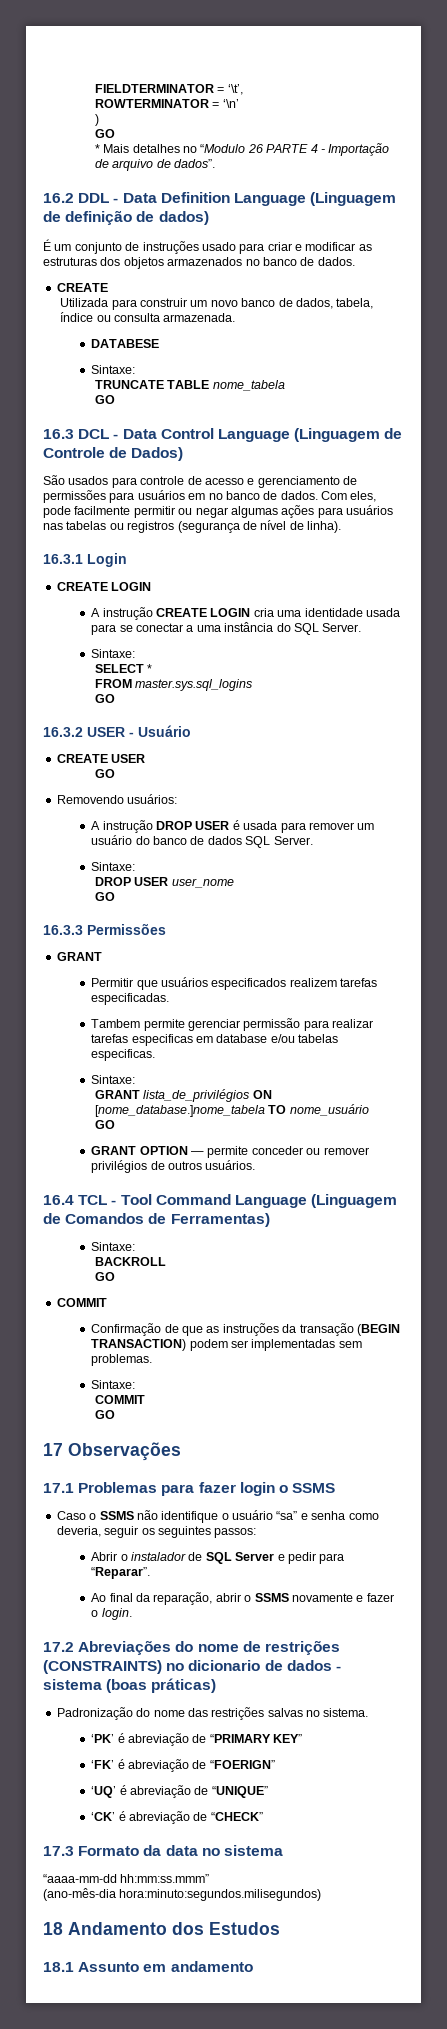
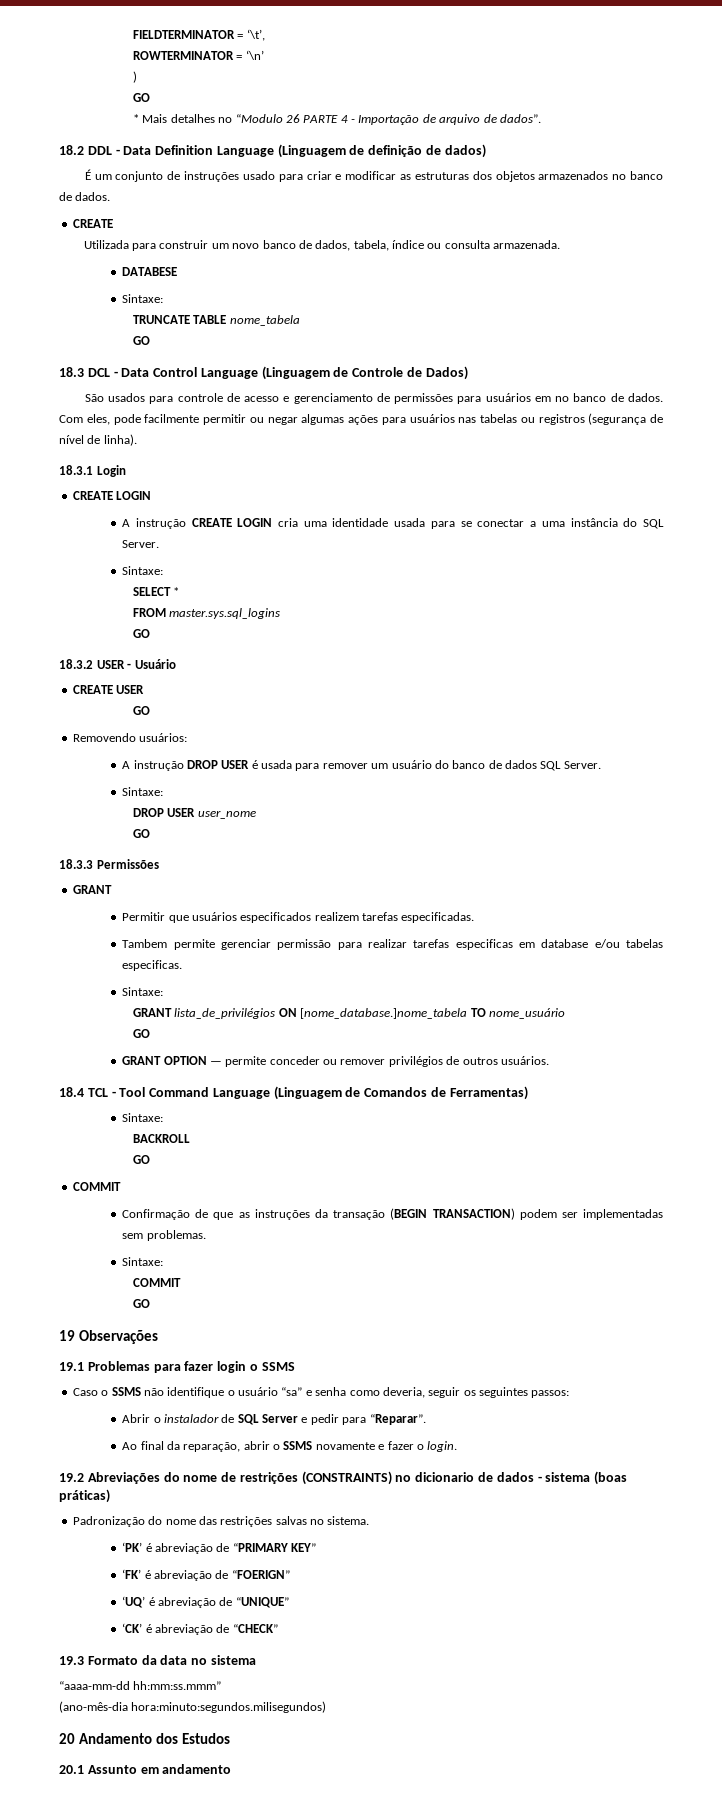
- 16.2 DDL - Data Definition Language (Linguagem de definição de dados)
+ 18.2 DDL - Data Definition Language (Linguagem de definição de dados)
- 16.3 DCL - Data Control Language (Linguagem de Controle de Dados)
+ 18.3 DCL - Data Control Language (Linguagem de Controle de Dados)
- 16.3.1 Login
+ 18.3.1 Login
- 16.3.2 USER - Usuário
+ 18.3.2 USER - Usuário
- 16.3.3 Permissões
+ 18.3.3 Permissões
- 16.4 TCL - Tool Command Language (Linguagem de Comandos de Ferramentas)
+ 18.4 TCL - Tool Command Language (Linguagem de Comandos de Ferramentas)
- 17 Observações
+ 19 Observações
- 17.1 Problemas para fazer login o SSMS
+ 19.1 Problemas para fazer login o SSMS
- 17.2 Abreviações do nome de restrições (CONSTRAINTS) no dicionario de dados - sistema (boas práticas)
+ 19.2 Abreviações do nome de restrições (CONSTRAINTS) no dicionario de dados - sistema (boas práticas)
- 17.3 Formato da data no sistema
+ 19.3 Formato da data no sistema
- 18 Andamento dos Estudos
+ 20 Andamento dos Estudos
- 18.1 Assunto em andamento
+ 20.1 Assunto em andamento

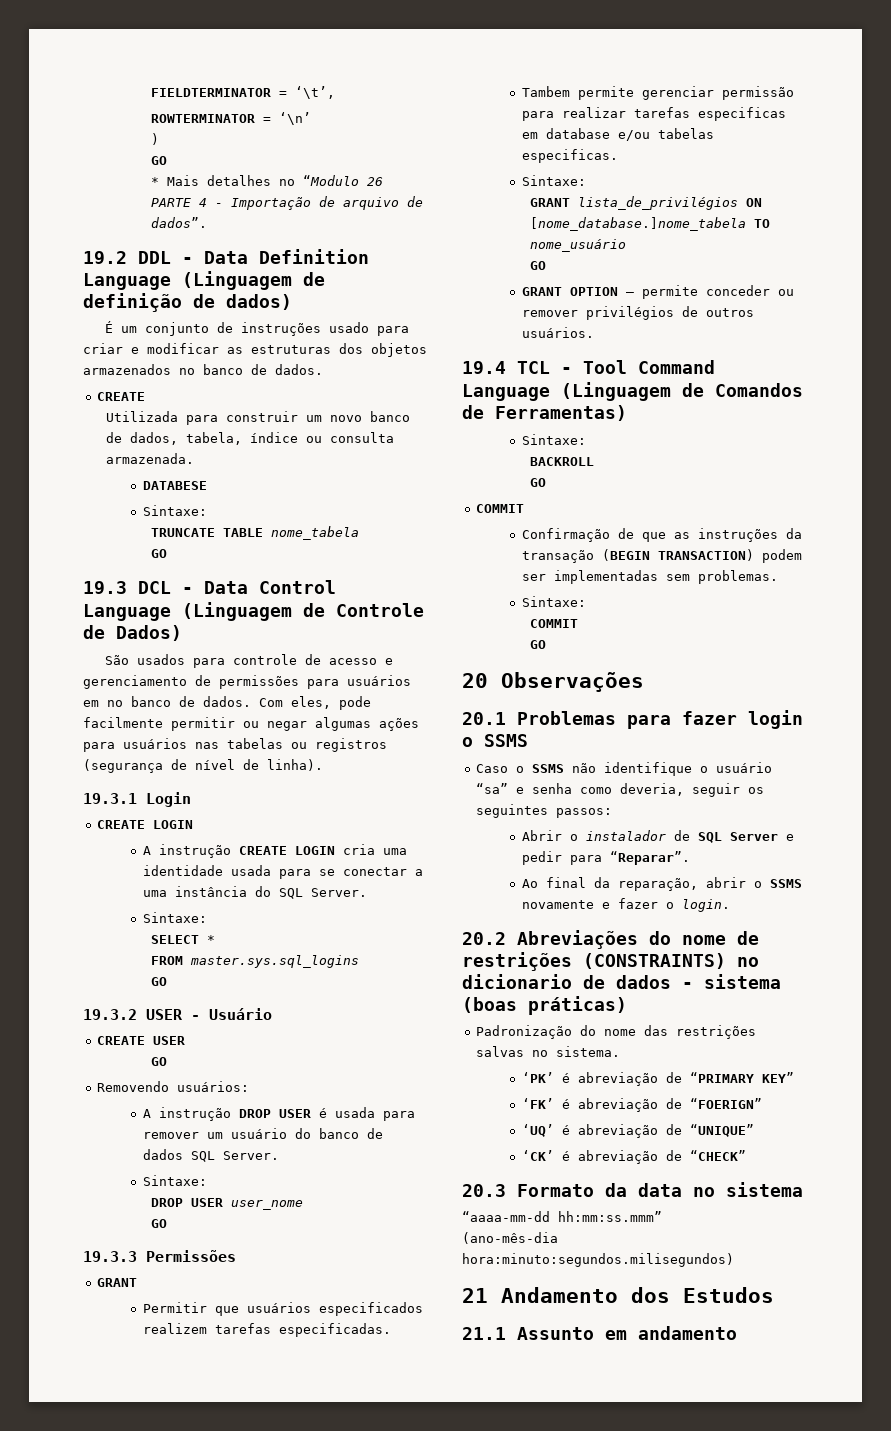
- 18.2 DDL - Data Definition Language (Linguagem de definição de dados)
+ 19.2 DDL - Data Definition Language (Linguagem de definição de dados)
- 18.3 DCL - Data Control Language (Linguagem de Controle de Dados)
+ 19.3 DCL - Data Control Language (Linguagem de Controle de Dados)
- 18.3.1 Login
+ 19.3.1 Login
- 18.3.2 USER - Usuário
+ 19.3.2 USER - Usuário
- 18.3.3 Permissões
+ 19.3.3 Permissões
- 18.4 TCL - Tool Command Language (Linguagem de Comandos de Ferramentas)
+ 19.4 TCL - Tool Command Language (Linguagem de Comandos de Ferramentas)
- 19 Observações
+ 20 Observações
- 19.1 Problemas para fazer login o SSMS
+ 20.1 Problemas para fazer login o SSMS
- 19.2 Abreviações do nome de restrições (CONSTRAINTS) no dicionario de dados - sistema (boas práticas)
+ 20.2 Abreviações do nome de restrições (CONSTRAINTS) no dicionario de dados - sistema (boas práticas)
- 19.3 Formato da data no sistema
+ 20.3 Formato da data no sistema
- 20 Andamento dos Estudos
+ 21 Andamento dos Estudos
- 20.1 Assunto em andamento
+ 21.1 Assunto em andamento

